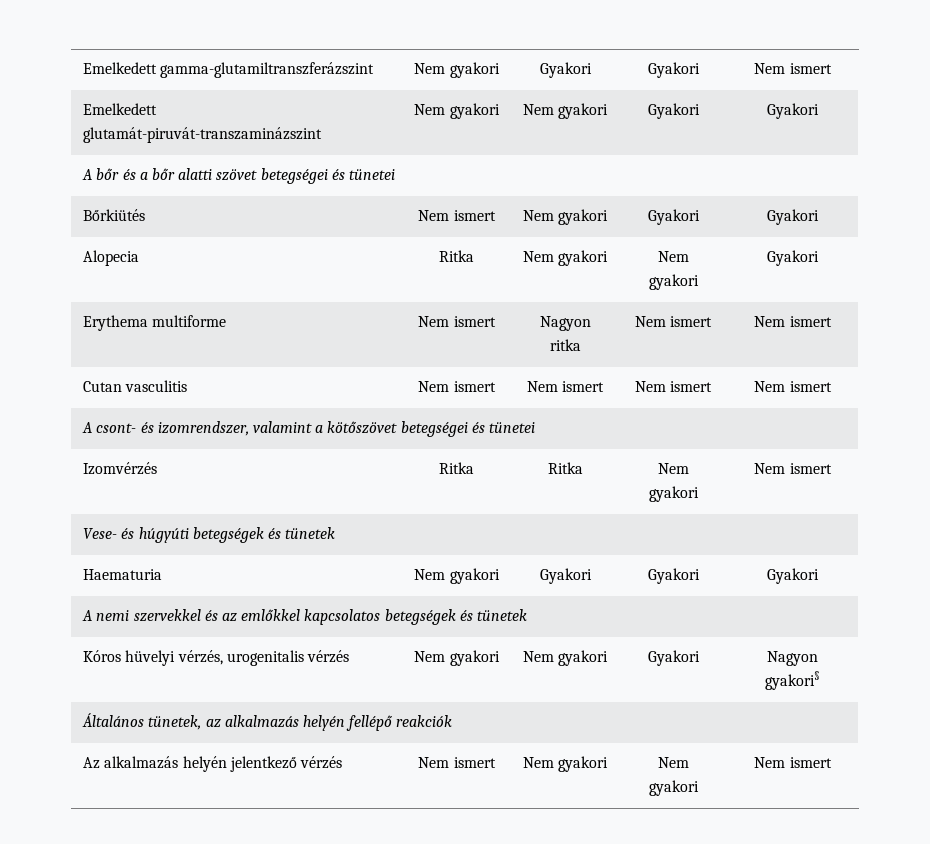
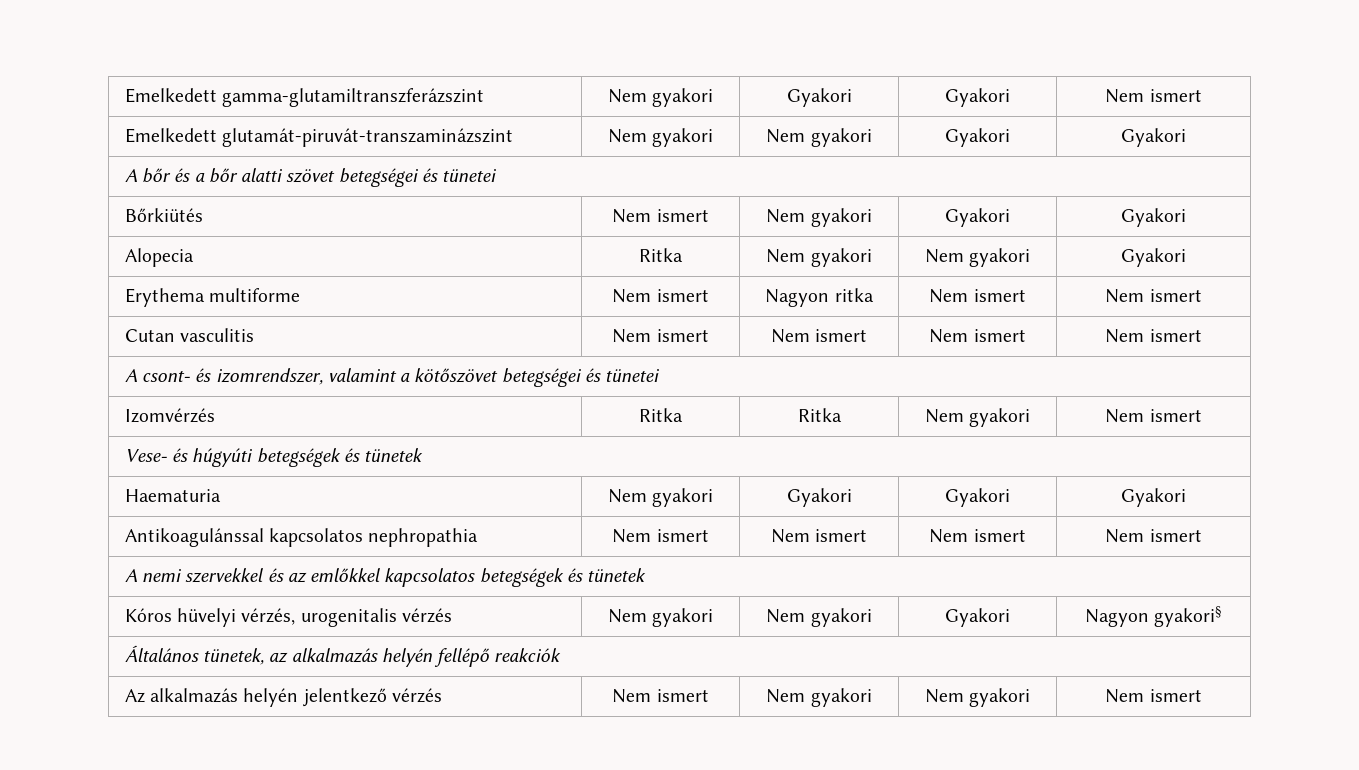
+ Antikoagulánssal kapcsolatos nephropathia | Nem ismert | Nem ismert | Nem ismert | Nem ismert

